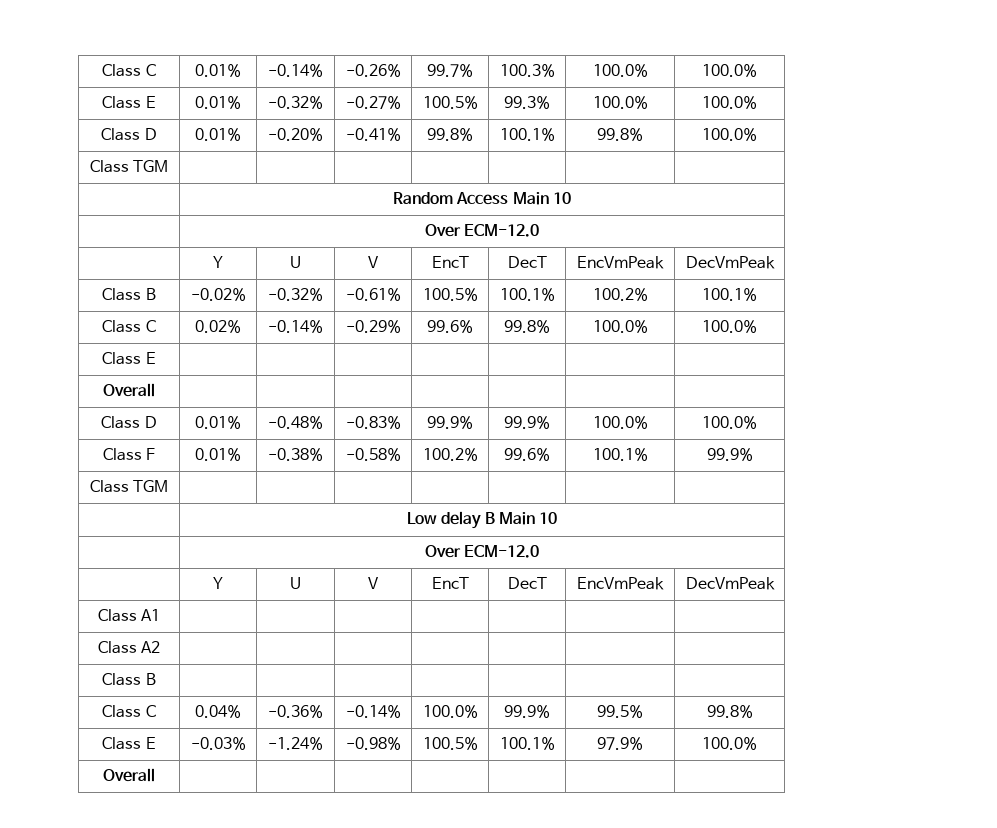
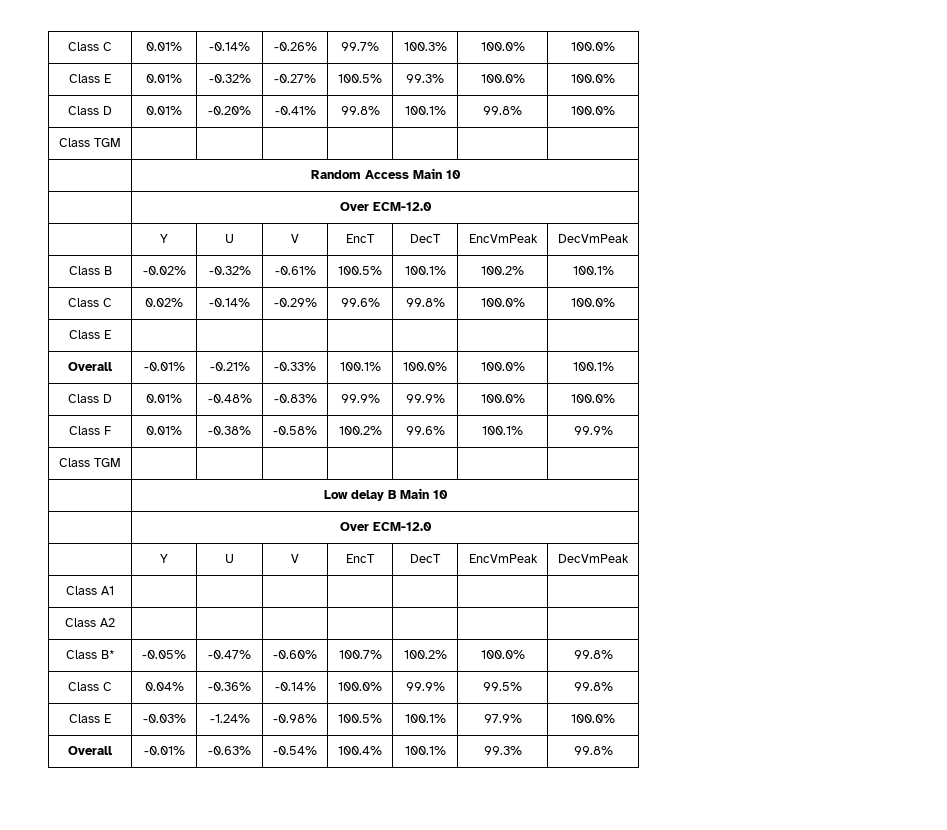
  Class E | | | | | | |
- Overall | | | | | | |
+ Overall | -0.01% | -0.21% | -0.33% | 100.1% | 100.0% | 100.0% | 100.1%
- Class B | | | | | | |
+ Class B* | -0.05% | -0.47% | -0.60% | 100.7% | 100.2% | 100.0% | 99.8%
  Class E | -0.03% | -1.24% | -0.98% | 100.5% | 100.1% | 97.9% | 100.0%
- Overall | | | | | | |
+ Overall | -0.01% | -0.63% | -0.54% | 100.4% | 100.1% | 99.3% | 99.8%

